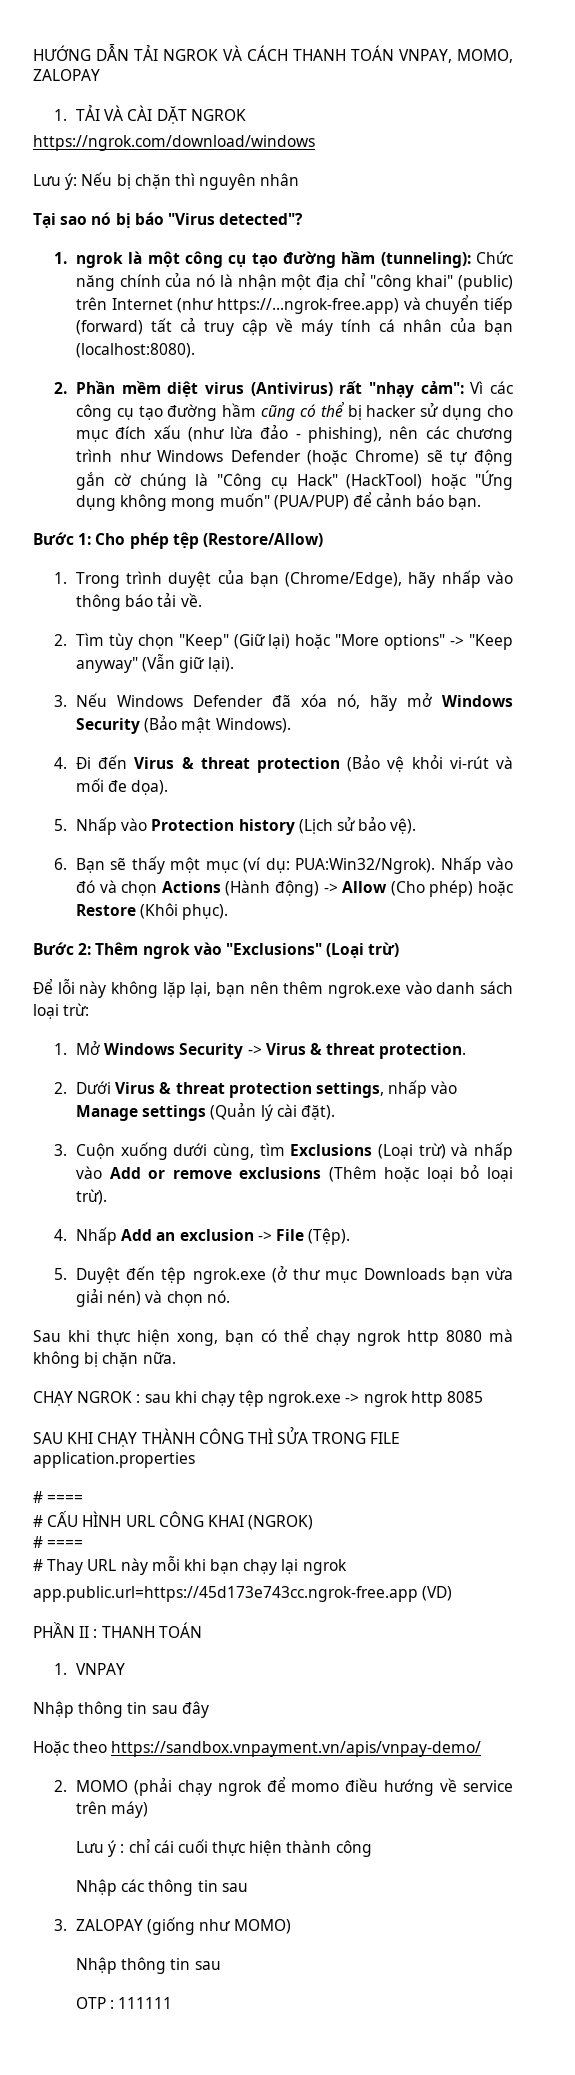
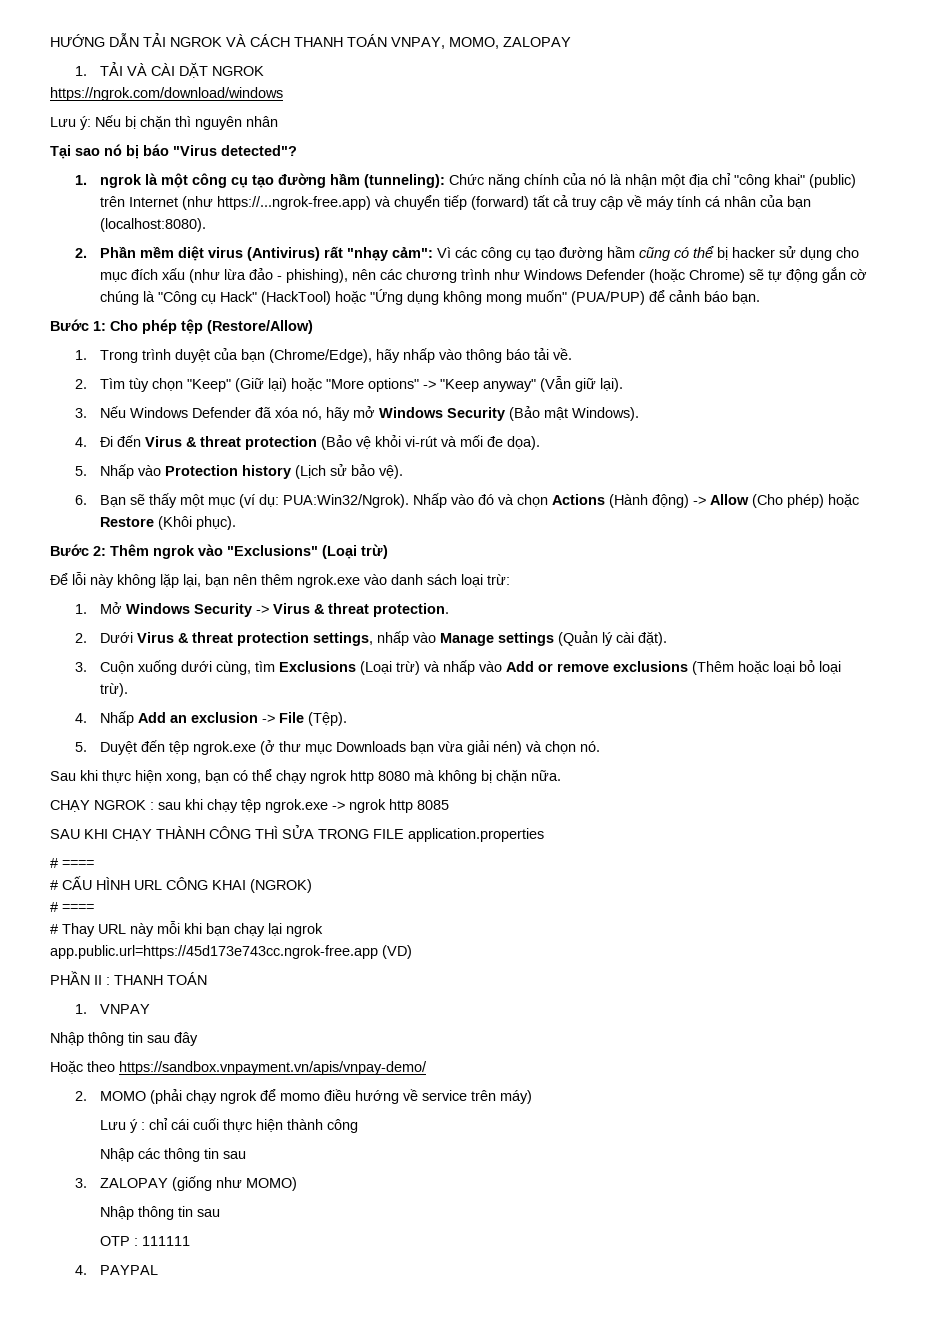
+ 4. PAYPAL

